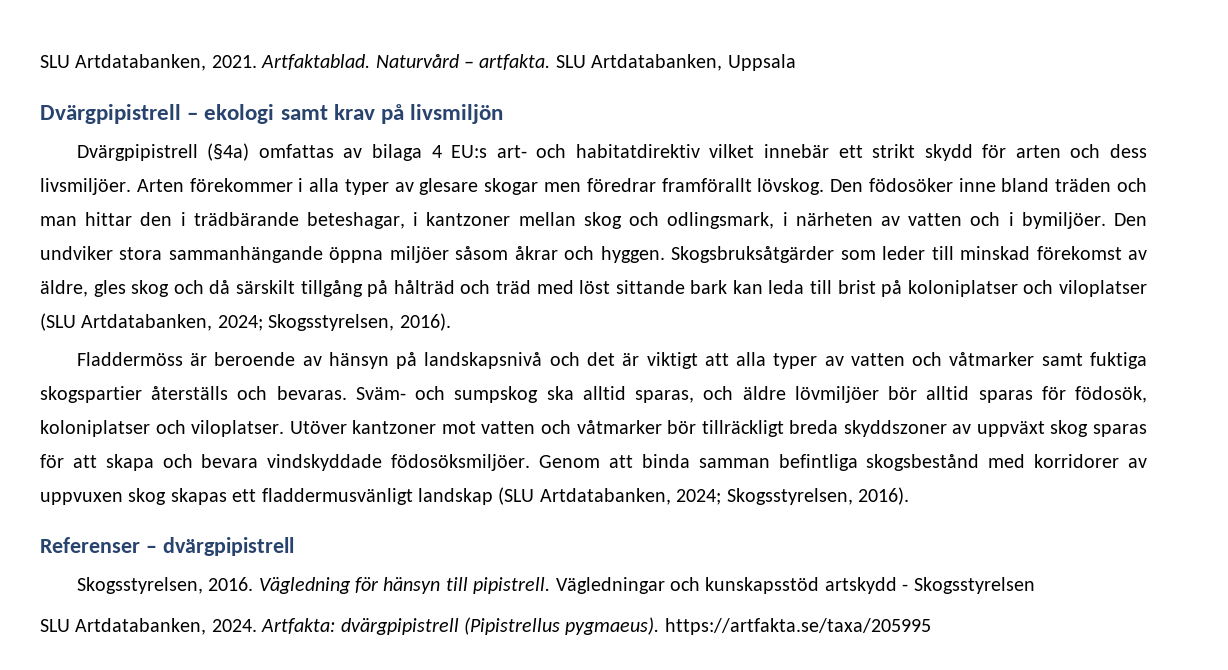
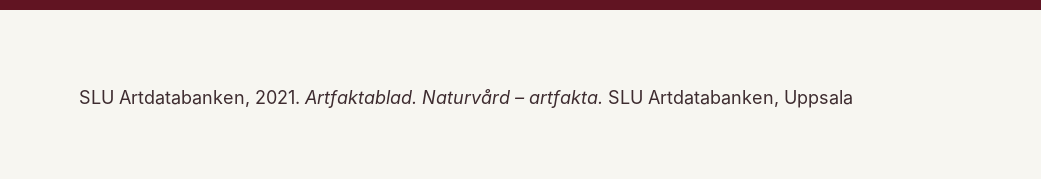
- Dvärgpipistrell – ekologi samt krav på livsmiljön
- Dvärgpipistrell (§4a) omfattas av bilaga 4 EU:s art- och habitatdirektiv vilket innebär ett strikt skydd för arten och dess livsmiljöer. Arten förekommer i alla typer av glesare skogar men föredrar framförallt lövskog. Den födosöker inne bland träden och man hittar den i trädbärande beteshagar, i kantzoner mellan skog och odlingsmark, i närheten av vatten och i bymiljöer. Den undviker stora sammanhängande öppna miljöer såsom åkrar och hyggen. Skogsbruksåtgärder som leder till minskad förekomst av äldre, gles skog och då särskilt tillgång på hålträd och träd med löst sittande bark kan leda till brist på koloniplatser och viloplatser (SLU Artdatabanken, 2024; Skogsstyrelsen, 2016).
- Fladdermöss är beroende av hänsyn på landskapsnivå och det är viktigt att alla typer av vatten och våtmarker samt fuktiga skogspartier återställs och bevaras. Sväm- och sumpskog ska alltid sparas, och äldre lövmiljöer bör alltid sparas för födosök, koloniplatser och viloplatser. Utöver kantzoner mot vatten och våtmarker bör tillräckligt breda skyddszoner av uppväxt skog sparas för att skapa och bevara vindskyddade födosöksmiljöer. Genom att binda samman befintliga skogsbestånd med korridorer av uppvuxen skog skapas ett fladdermusvänligt landskap (SLU Artdatabanken, 2024; Skogsstyrelsen, 2016).
- Referenser – dvärgpipistrell
- Skogsstyrelsen, 2016. Vägledning för hänsyn till pipistrell. Vägledningar och kunskapsstöd artskydd - Skogsstyrelsen
- SLU Artdatabanken, 2024. Artfakta: dvärgpipistrell (Pipistrellus pygmaeus). https://artfakta.se/taxa/205995

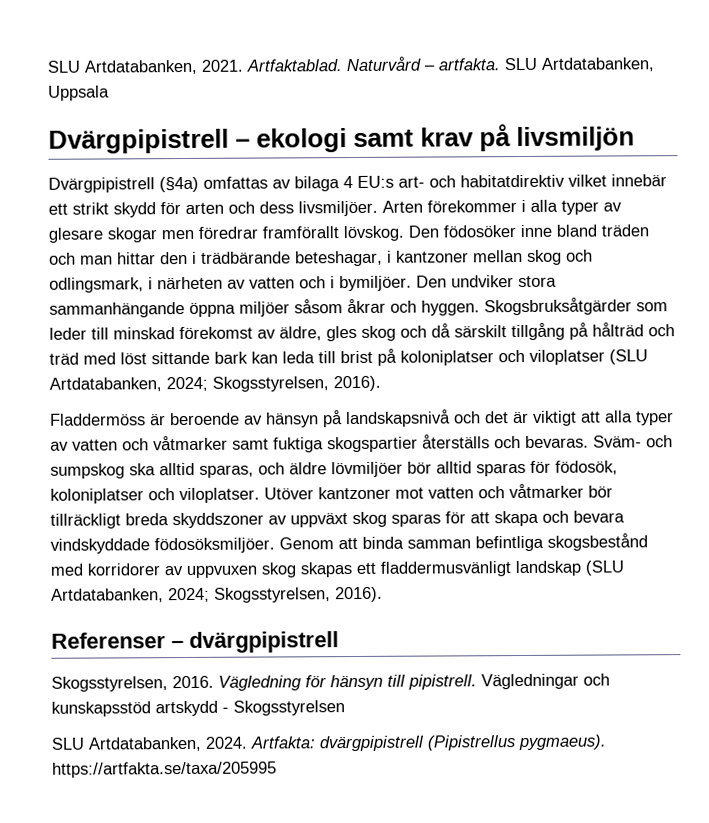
+ Dvärgpipistrell – ekologi samt krav på livsmiljön
+ Dvärgpipistrell (§4a) omfattas av bilaga 4 EU:s art- och habitatdirektiv vilket innebär ett strikt skydd för arten och dess livsmiljöer. Arten förekommer i alla typer av glesare skogar men föredrar framförallt lövskog. Den födosöker inne bland träden och man hittar den i trädbärande beteshagar, i kantzoner mellan skog och odlingsmark, i närheten av vatten och i bymiljöer. Den undviker stora sammanhängande öppna miljöer såsom åkrar och hyggen. Skogsbruksåtgärder som leder till minskad förekomst av äldre, gles skog och då särskilt tillgång på hålträd och träd med löst sittande bark kan leda till brist på koloniplatser och viloplatser (SLU Artdatabanken, 2024; Skogsstyrelsen, 2016).
+ Fladdermöss är beroende av hänsyn på landskapsnivå och det är viktigt att alla typer av vatten och våtmarker samt fuktiga skogspartier återställs och bevaras. Sväm- och sumpskog ska alltid sparas, och äldre lövmiljöer bör alltid sparas för födosök, koloniplatser och viloplatser. Utöver kantzoner mot vatten och våtmarker bör tillräckligt breda skyddszoner av uppväxt skog sparas för att skapa och bevara vindskyddade födosöksmiljöer. Genom att binda samman befintliga skogsbestånd med korridorer av uppvuxen skog skapas ett fladdermusvänligt landskap (SLU Artdatabanken, 2024; Skogsstyrelsen, 2016).
+ Referenser – dvärgpipistrell
+ Skogsstyrelsen, 2016. Vägledning för hänsyn till pipistrell. Vägledningar och kunskapsstöd artskydd - Skogsstyrelsen
+ SLU Artdatabanken, 2024. Artfakta: dvärgpipistrell (Pipistrellus pygmaeus). https://artfakta.se/taxa/205995

